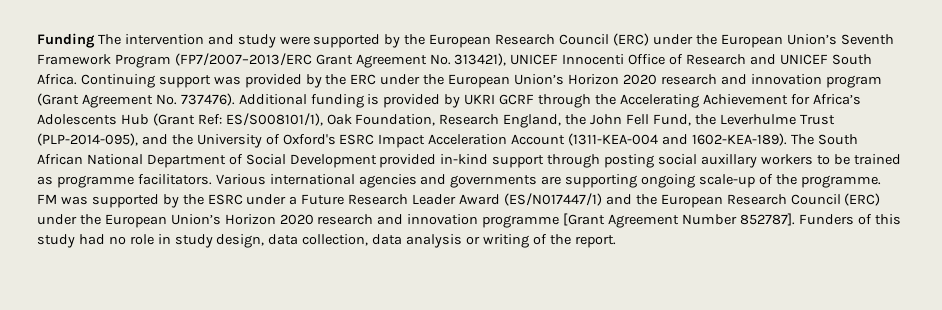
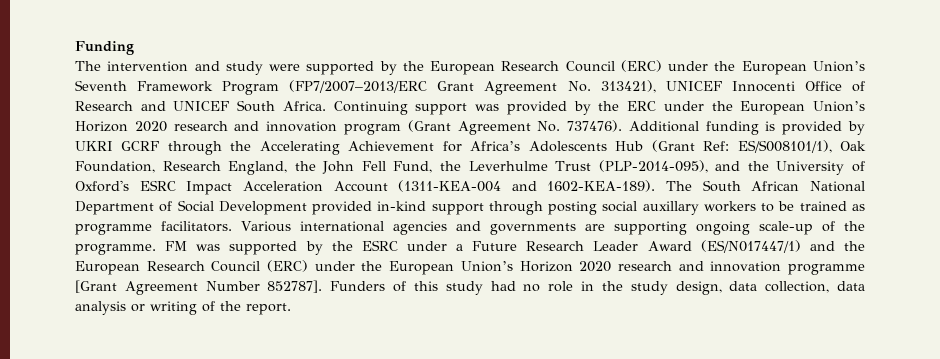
- Funding The intervention and study were supported by the European Research Council (ERC) under the European Union’s Seventh Framework Program (FP7/2007–2013/ERC Grant Agreement No. 313421), UNICEF Innocenti Office of Research and UNICEF South Africa.
+ Funding
+ The intervention and study were supported by the European Research Council (ERC) under the European Union’s Seventh Framework Program (FP7/2007–2013/ERC Grant Agreement No. 313421), UNICEF Innocenti Office of Research and UNICEF South Africa.
- Funders of this study had no role in study design, data collection, data analysis or writing of the report.
+ Funders of this study had no role in the study design, data collection, data analysis or writing of the report.

